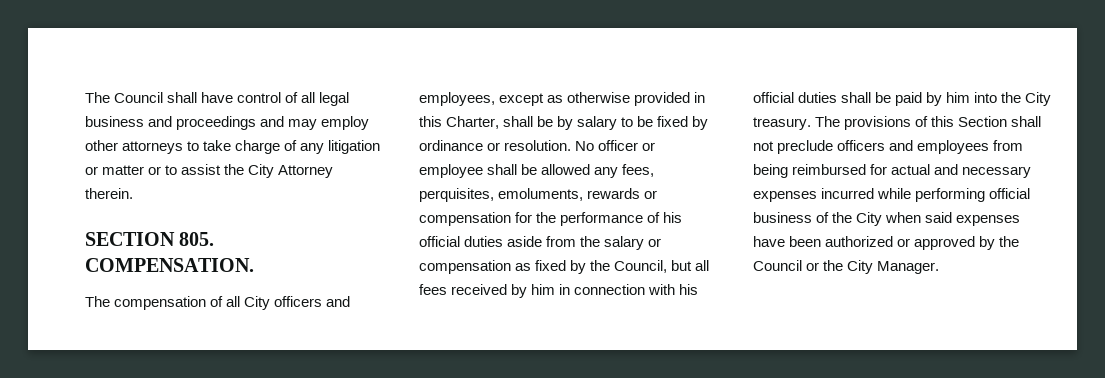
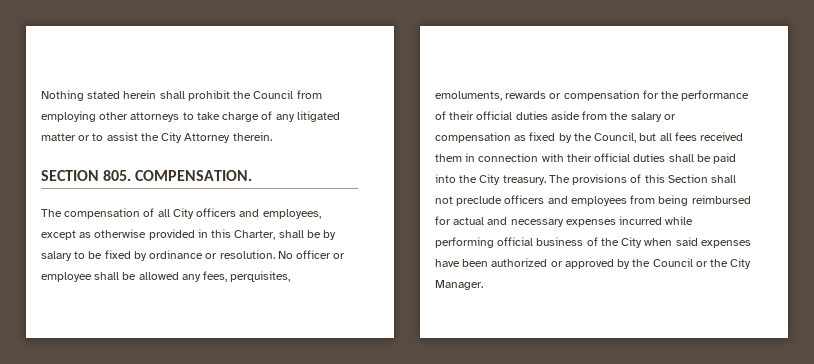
- The Council shall have control of all legal business and proceedings and may employ other attorneys to take charge of any litigation or matter or to assist the City Attorney therein.
+ Nothing stated herein shall prohibit the Council from employing other attorneys to take charge of any litigated matter or to assist the City Attorney therein.
- No officer or employee shall be allowed any fees, perquisites, emoluments, rewards or compensation for the performance of his official duties aside from the salary or compensation as fixed by the Council, but all fees received by him in connection with his official duties shall be paid by him into the City treasury.
+ No officer or employee shall be allowed any fees, perquisites, emoluments, rewards or compensation for the performance of their official duties aside from the salary or compensation as fixed by the Council, but all fees received them in connection with their official duties shall be paid into the City treasury.

